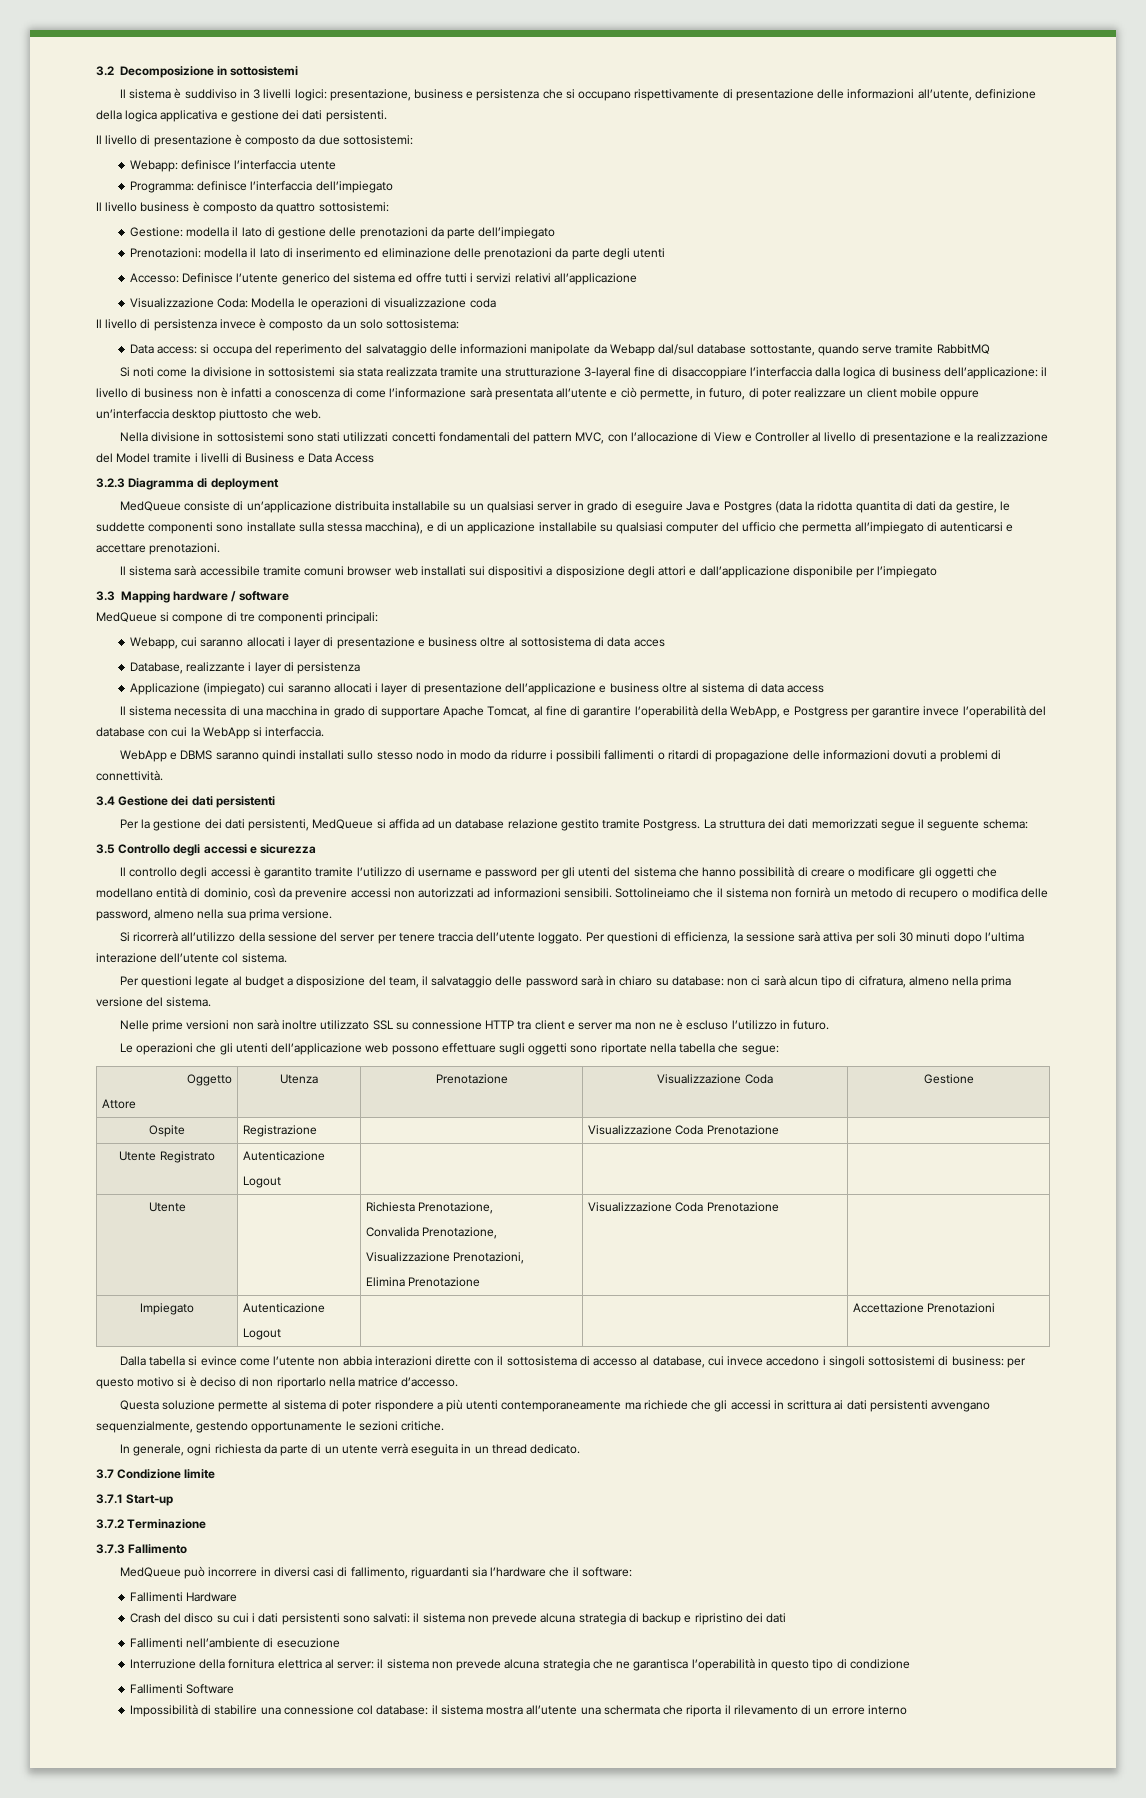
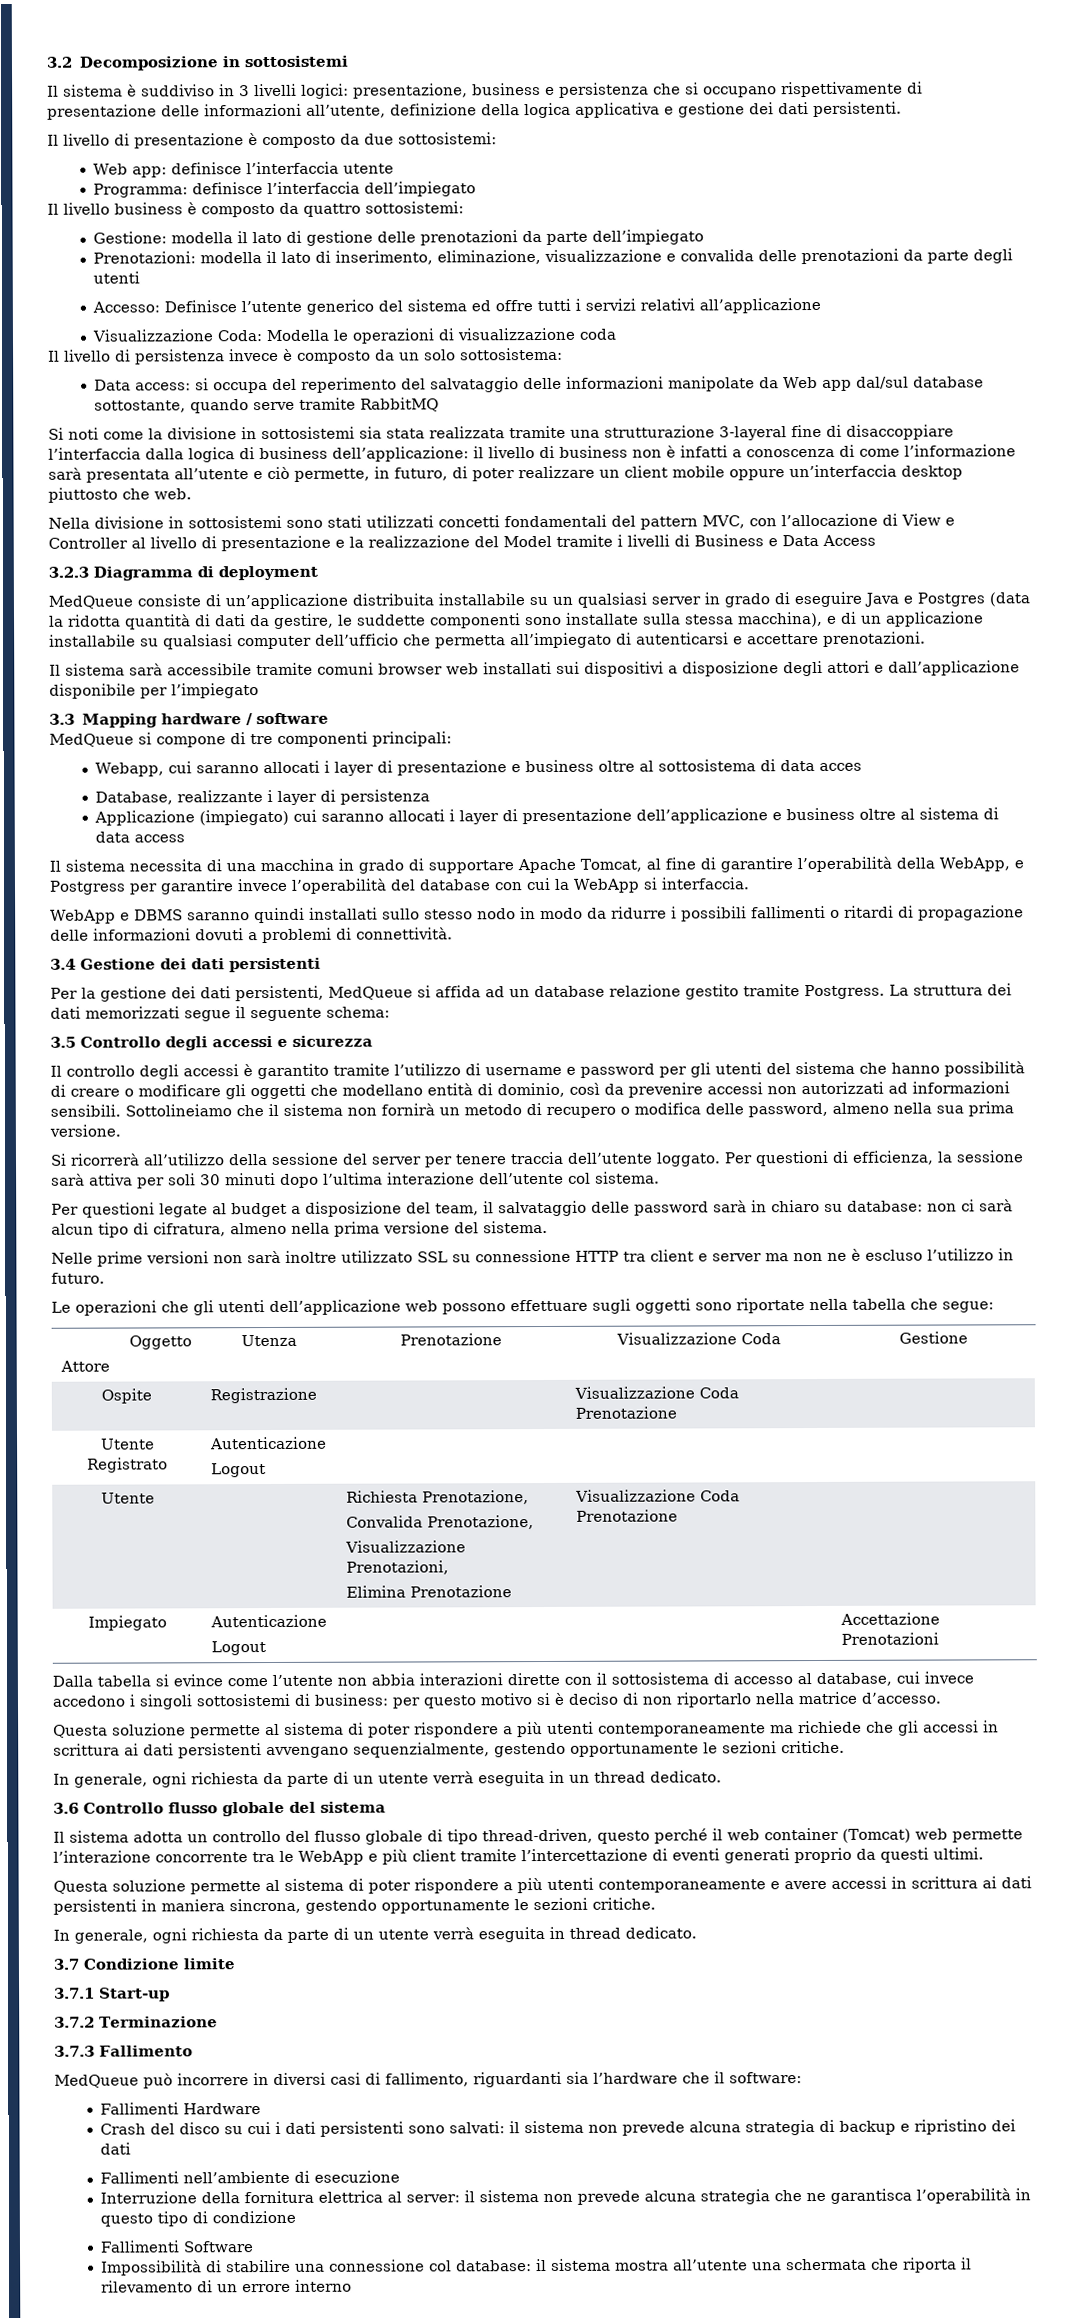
- Webapp: definisce l’interfaccia utente
+ Web app: definisce l’interfaccia utente
- Prenotazioni: modella il lato di inserimento ed eliminazione delle prenotazioni da parte degli utenti
+ Prenotazioni: modella il lato di inserimento, eliminazione, visualizzazione e convalida delle prenotazioni da parte degli utenti
- Data access: si occupa del reperimento del salvataggio delle informazioni manipolate da Webapp dal/sul database sottostante, quando serve tramite RabbitMQ
+ Data access: si occupa del reperimento del salvataggio delle informazioni manipolate da Web app dal/sul database sottostante, quando serve tramite RabbitMQ
- MedQueue consiste di un’applicazione distribuita installabile su un qualsiasi server in grado di eseguire Java e Postgres (data la ridotta quantita di dati da gestire, le suddette componenti sono installate sulla stessa macchina), e di un applicazione installabile su qualsiasi computer del ufficio che permetta all’impiegato di autenticarsi e accettare prenotazioni.
+ MedQueue consiste di un’applicazione distribuita installabile su un qualsiasi server in grado di eseguire Java e Postgres (data la ridotta quantità di dati da gestire, le suddette componenti sono installate sulla stessa macchina), e di un applicazione installabile su qualsiasi computer dell’ufficio che permetta all’impiegato di autenticarsi e accettare prenotazioni.
+ 3.6 Controllo flusso globale del sistema
+ Il sistema adotta un controllo del flusso globale di tipo thread-driven, questo perché il web container (Tomcat) web permette l’interazione concorrente tra le WebApp e più client tramite l’intercettazione di eventi generati proprio da questi ultimi.
+ Questa soluzione permette al sistema di poter rispondere a più utenti contemporaneamente e avere accessi in scrittura ai dati persistenti in maniera sincrona, gestendo opportunamente le sezioni critiche.
+ In generale, ogni richiesta da parte di un utente verrà eseguita in thread dedicato.

